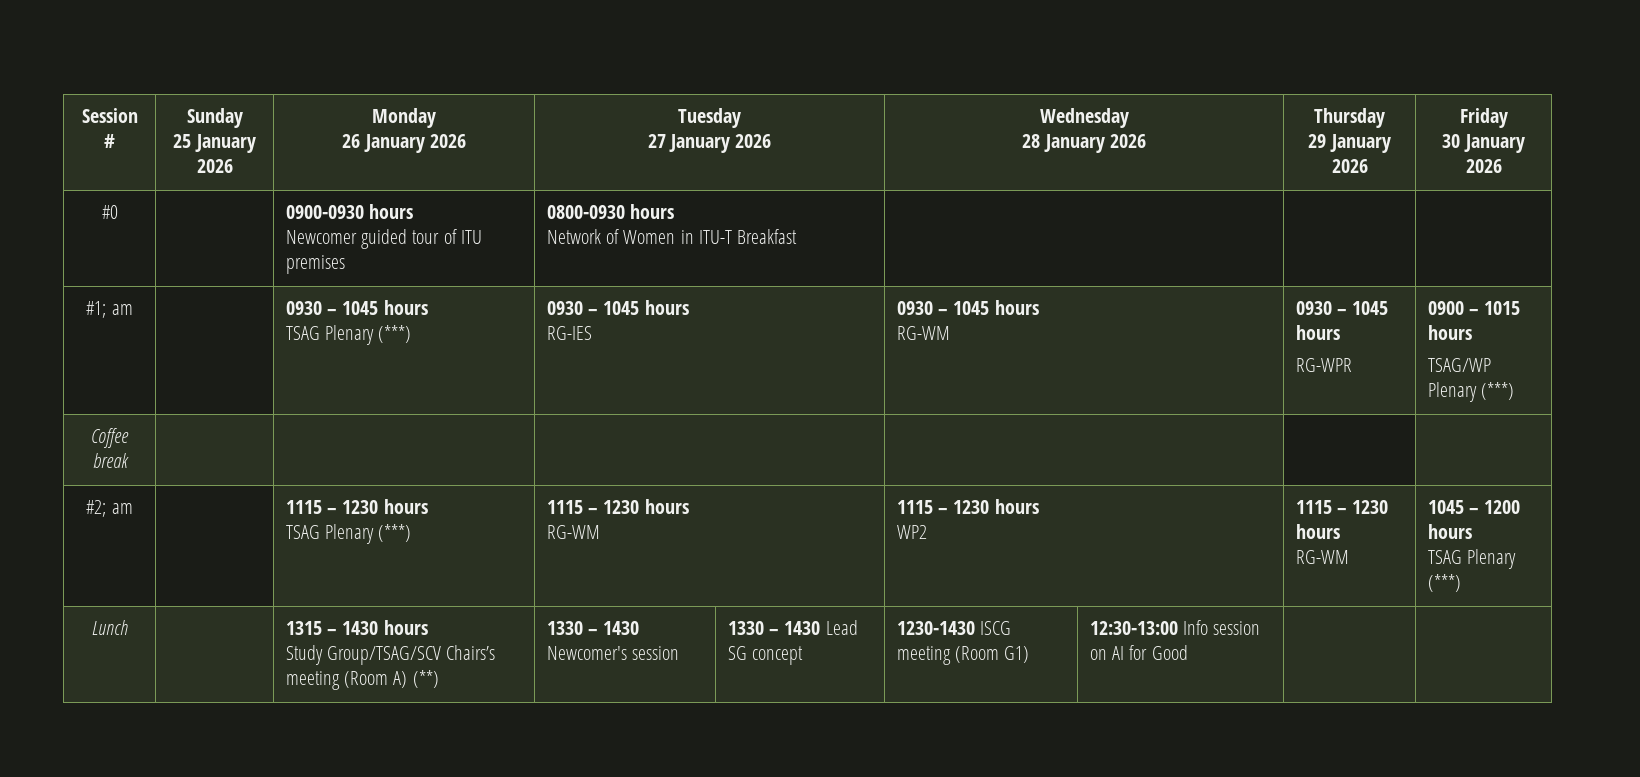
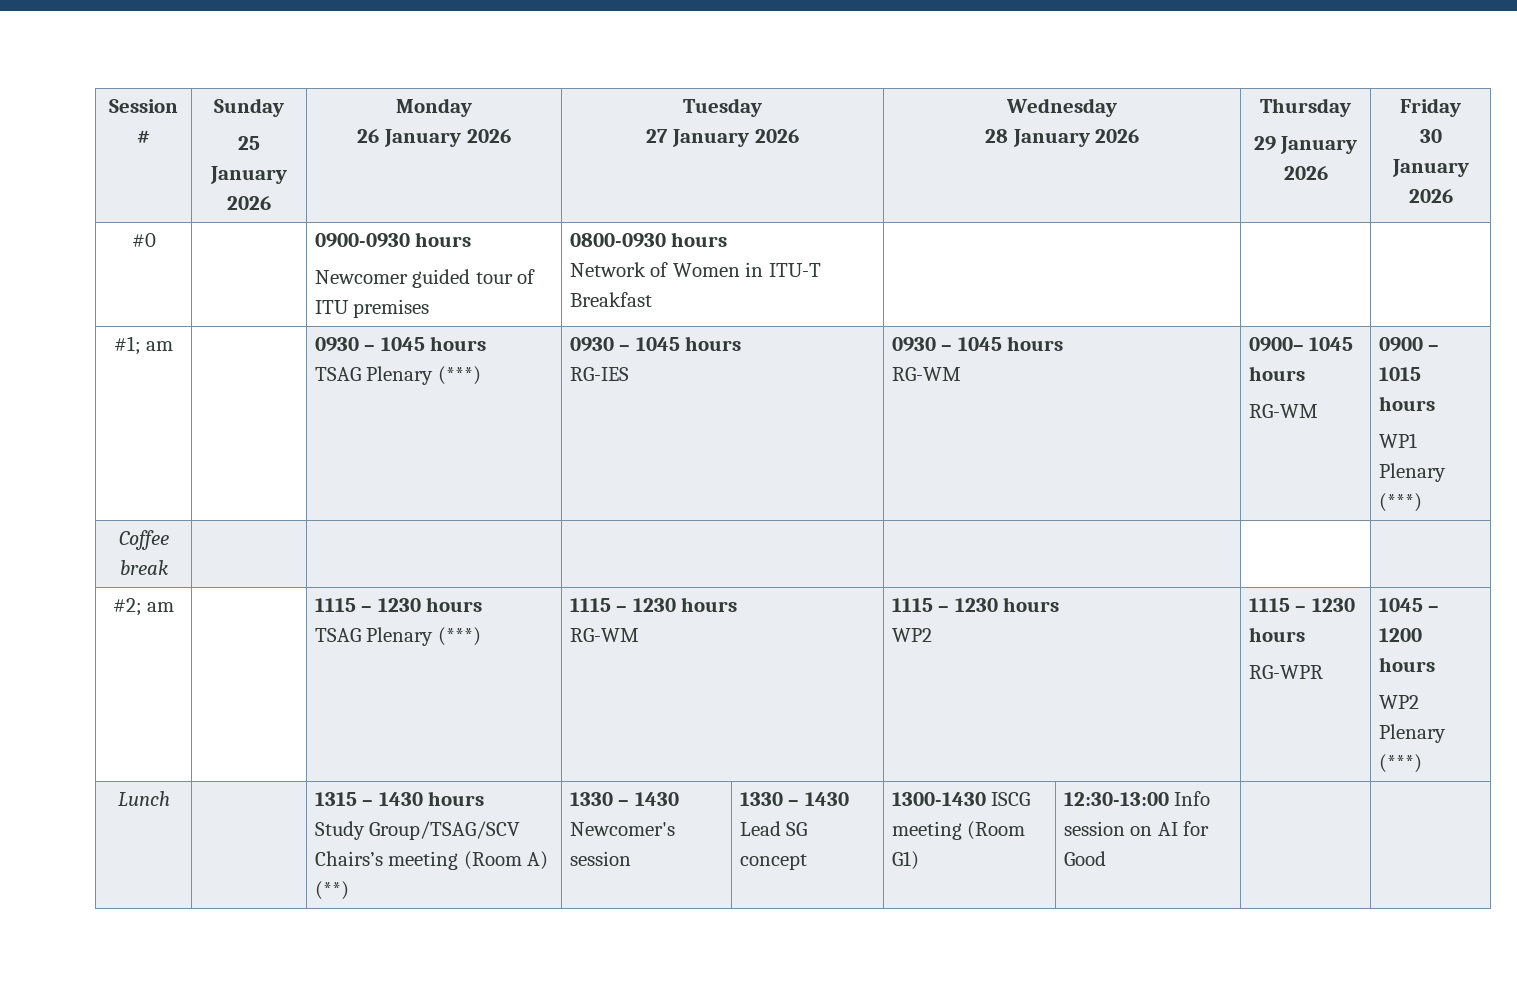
  #1; am | | 0930 – 1045 hours
  TSAG Plenary (***) | 0930 – 1045 hours
  RG-IES | 0930 – 1045 hours
- RG-WM | 0930 – 1045 hours
- RG-WPR | 0900 – 1015 hours
- TSAG/WP Plenary (***)
+ RG-WM | 0900– 1045 hours
+ RG-WM | 0900 – 1015 hours
+ WP1 Plenary (***)
  #2; am | | 1115 – 1230 hours
  TSAG Plenary (***) | 1115 – 1230 hours
  RG-WM | 1115 – 1230 hours
  WP2 | 1115 – 1230 hours
- RG-WM | 1045 – 1200 hours
- TSAG Plenary (***)
+ RG-WPR | 1045 – 1200 hours
+ WP2 Plenary (***)
  Lunch | | 1315 – 1430 hours
- Study Group/TSAG/SCV Chairs’s meeting (Room A) (**) | 1330 – 1430 Newcomer's session | 1330 – 1430 Lead SG concept | 1230-1430 ISCG meeting (Room G1) | 12:30-13:00 Info session on AI for Good | |
+ Study Group/TSAG/SCV Chairs’s meeting (Room A) (**) | 1330 – 1430 Newcomer's session | 1330 – 1430 Lead SG concept | 1300-1430 ISCG meeting (Room G1) | 12:30-13:00 Info session on AI for Good | |

